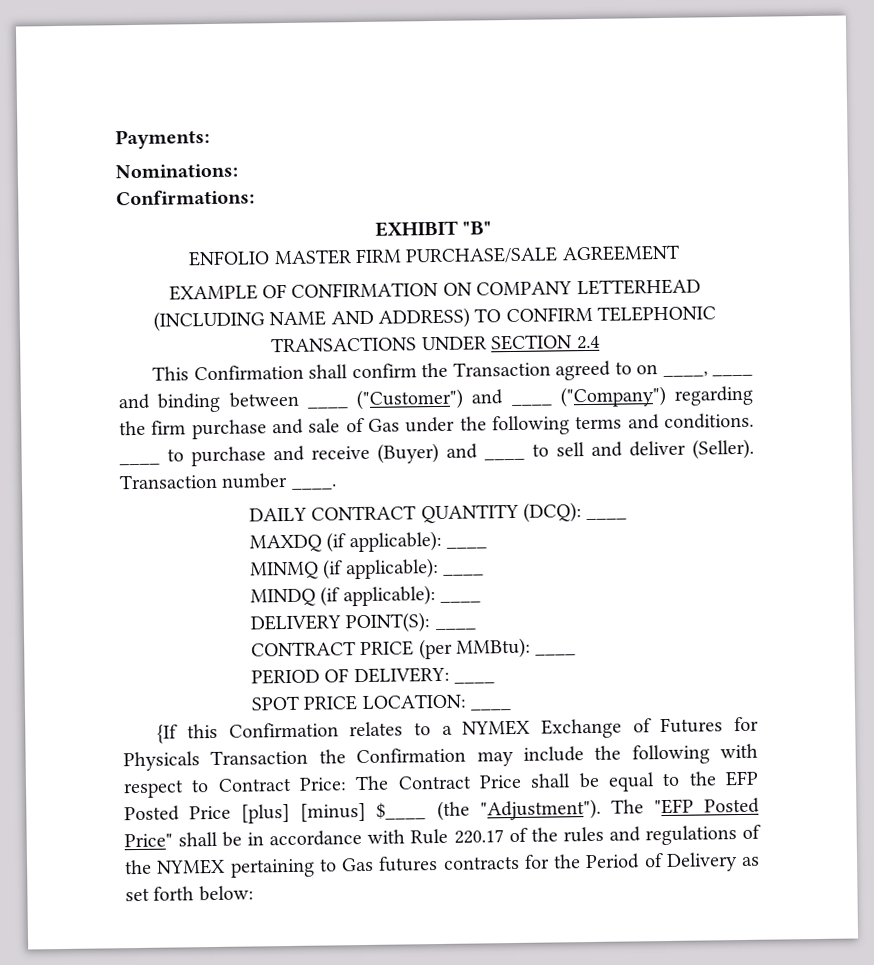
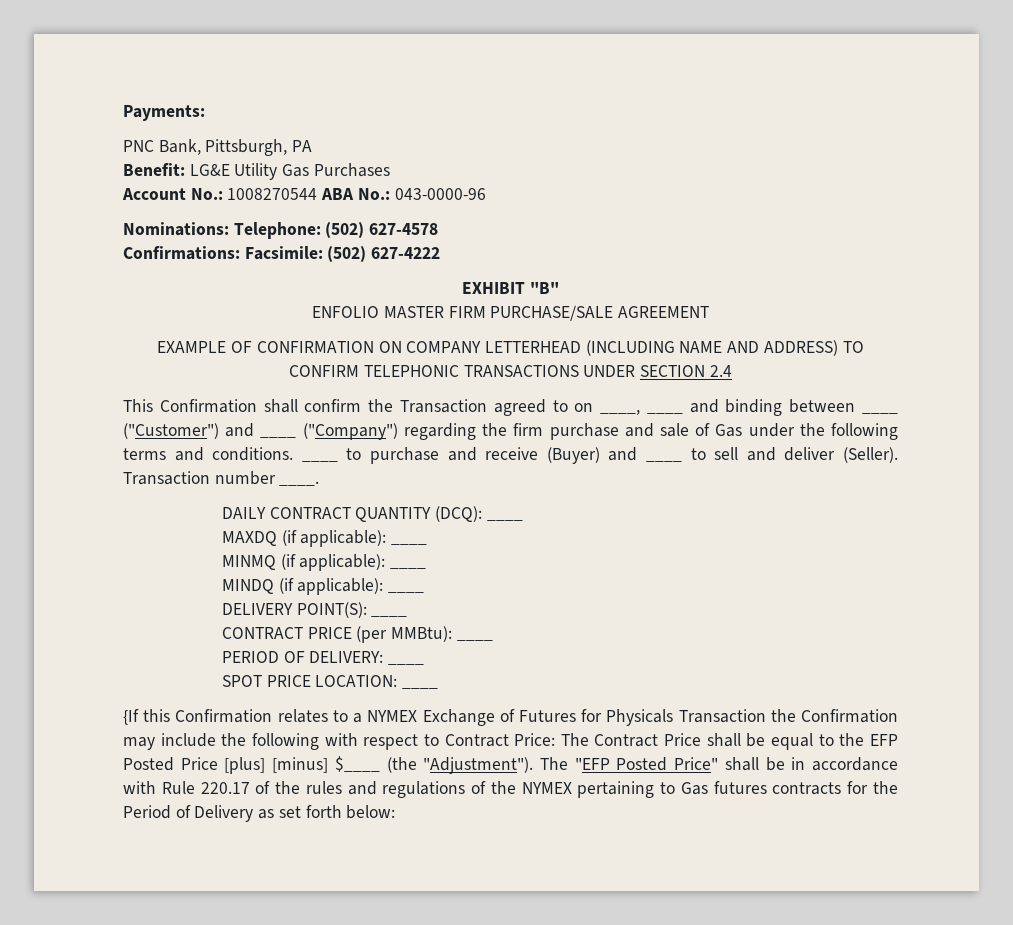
- Nominations:
- Confirmations:
+ PNC Bank, Pittsburgh, PA
+ Benefit: LG&E Utility Gas Purchases
+ Account No.: 1008270544 ABA No.: 043-0000-96
+ Nominations: Telephone: (502) 627-4578
+ Confirmations: Facsimile: (502) 627-4222

